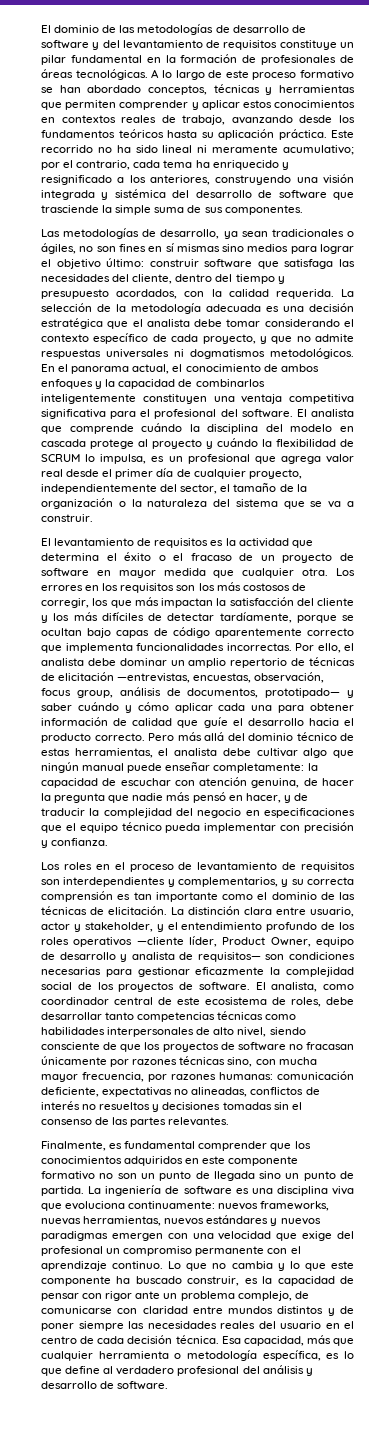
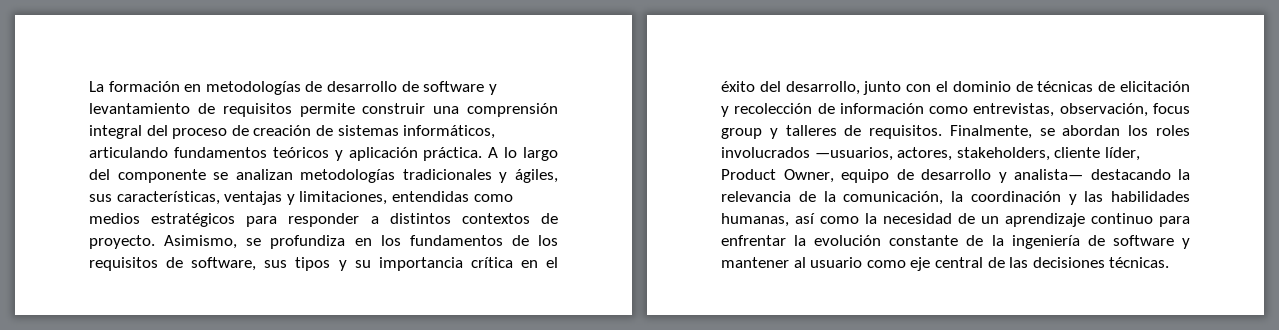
- El dominio de las metodologías de desarrollo de software y del levantamiento de requisitos constituye un pilar fundamental en la formación de profesionales de áreas tecnológicas. A lo largo de este proceso formativo se han abordado conceptos, técnicas y herramientas que permiten comprender y aplicar estos conocimientos en contextos reales de trabajo, avanzando desde los fundamentos teóricos hasta su aplicación práctica. Este recorrido no ha sido lineal ni meramente acumulativo; por el contrario, cada tema ha enriquecido y resignificado a los anteriores, construyendo una visión integrada y sistémica del desarrollo de software que trasciende la simple suma de sus componentes.
- Las metodologías de desarrollo, ya sean tradicionales o ágiles, no son fines en sí mismas sino medios para lograr el objetivo último: construir software que satisfaga las necesidades del cliente, dentro del tiempo y presupuesto acordados, con la calidad requerida. La selección de la metodología adecuada es una decisión estratégica que el analista debe tomar considerando el contexto específico de cada proyecto, y que no admite respuestas universales ni dogmatismos metodológicos. En el panorama actual, el conocimiento de ambos enfoques y la capacidad de combinarlos inteligentemente constituyen una ventaja competitiva significativa para el profesional del software. El analista que comprende cuándo la disciplina del modelo en cascada protege al proyecto y cuándo la flexibilidad de SCRUM lo impulsa, es un profesional que agrega valor real desde el primer día de cualquier proyecto, independientemente del sector, el tamaño de la organización o la naturaleza del sistema que se va a construir.
- El levantamiento de requisitos es la actividad que determina el éxito o el fracaso de un proyecto de software en mayor medida que cualquier otra. Los errores en los requisitos son los más costosos de corregir, los que más impactan la satisfacción del cliente y los más difíciles de detectar tardíamente, porque se ocultan bajo capas de código aparentemente correcto que implementa funcionalidades incorrectas. Por ello, el analista debe dominar un amplio repertorio de técnicas de elicitación —entrevistas, encuestas, observación, focus group, análisis de documentos, prototipado— y saber cuándo y cómo aplicar cada una para obtener información de calidad que guíe el desarrollo hacia el producto correcto. Pero más allá del dominio técnico de estas herramientas, el analista debe cultivar algo que ningún manual puede enseñar completamente: la capacidad de escuchar con atención genuina, de hacer la pregunta que nadie más pensó en hacer, y de traducir la complejidad del negocio en especificaciones que el equipo técnico pueda implementar con precisión y confianza.
- Los roles en el proceso de levantamiento de requisitos son interdependientes y complementarios, y su correcta comprensión es tan importante como el dominio de las técnicas de elicitación. La distinción clara entre usuario, actor y stakeholder, y el entendimiento profundo de los roles operativos —cliente líder, Product Owner, equipo de desarrollo y analista de requisitos— son condiciones necesarias para gestionar eficazmente la complejidad social de los proyectos de software. El analista, como coordinador central de este ecosistema de roles, debe desarrollar tanto competencias técnicas como habilidades interpersonales de alto nivel, siendo consciente de que los proyectos de software no fracasan únicamente por razones técnicas sino, con mucha mayor frecuencia, por razones humanas: comunicación deficiente, expectativas no alineadas, conflictos de interés no resueltos y decisiones tomadas sin el consenso de las partes relevantes.
- Finalmente, es fundamental comprender que los conocimientos adquiridos en este componente formativo no son un punto de llegada sino un punto de partida. La ingeniería de software es una disciplina viva que evoluciona continuamente: nuevos frameworks, nuevas herramientas, nuevos estándares y nuevos paradigmas emergen con una velocidad que exige del profesional un compromiso permanente con el aprendizaje continuo. Lo que no cambia y lo que este componente ha buscado construir, es la capacidad de pensar con rigor ante un problema complejo, de comunicarse con claridad entre mundos distintos y de poner siempre las necesidades reales del usuario en el centro de cada decisión técnica. Esa capacidad, más que cualquier herramienta o metodología específica, es lo que define al verdadero profesional del análisis y desarrollo de software.
+ La formación en metodologías de desarrollo de software y levantamiento de requisitos permite construir una comprensión integral del proceso de creación de sistemas informáticos, articulando fundamentos teóricos y aplicación práctica. A lo largo del componente se analizan metodologías tradicionales y ágiles, sus características, ventajas y limitaciones, entendidas como medios estratégicos para responder a distintos contextos de proyecto. Asimismo, se profundiza en los fundamentos de los requisitos de software, sus tipos y su importancia crítica en el éxito del desarrollo, junto con el dominio de técnicas de elicitación y recolección de información como entrevistas, observación, focus group y talleres de requisitos. Finalmente, se abordan los roles involucrados —usuarios, actores, stakeholders, cliente líder, Product Owner, equipo de desarrollo y analista— destacando la relevancia de la comunicación, la coordinación y las habilidades humanas, así como la necesidad de un aprendizaje continuo para enfrentar la evolución constante de la ingeniería de software y mantener al usuario como eje central de las decisiones técnicas.

